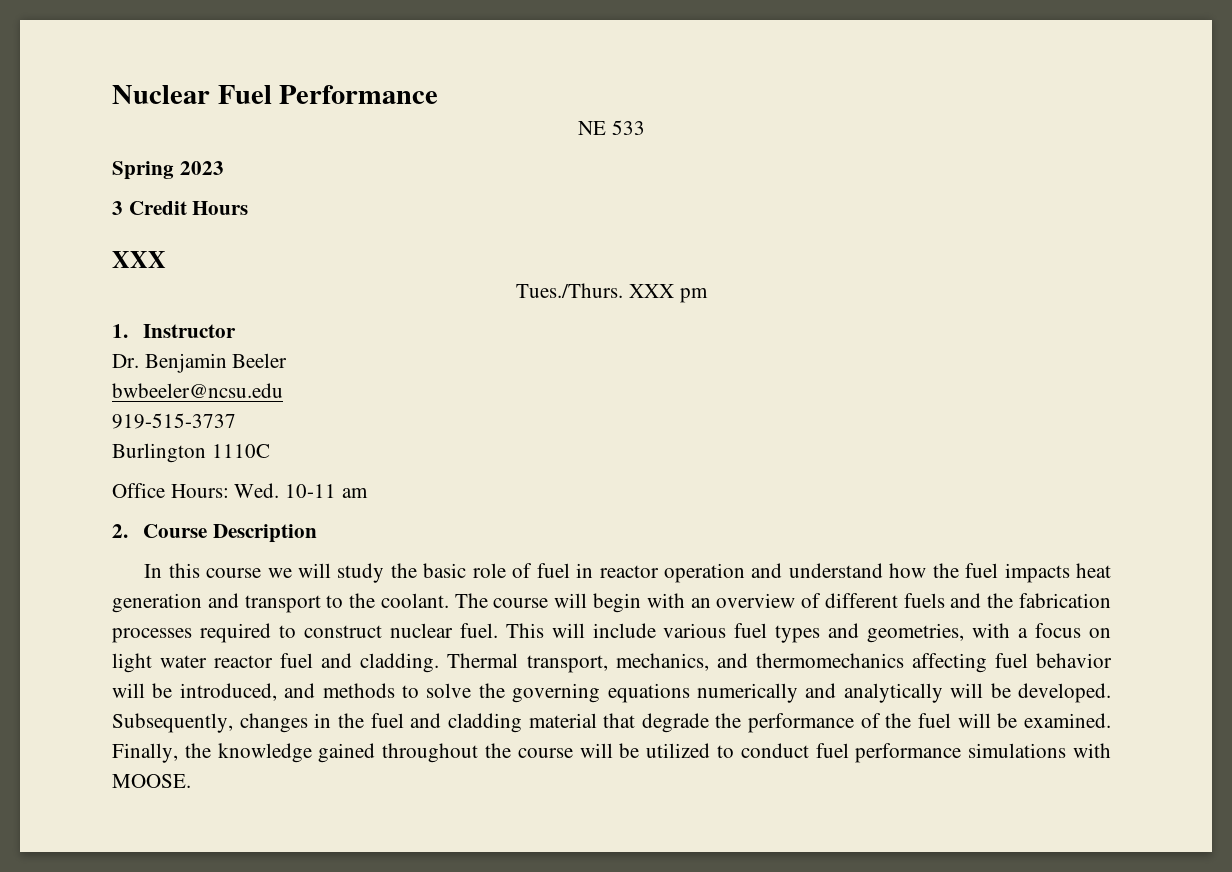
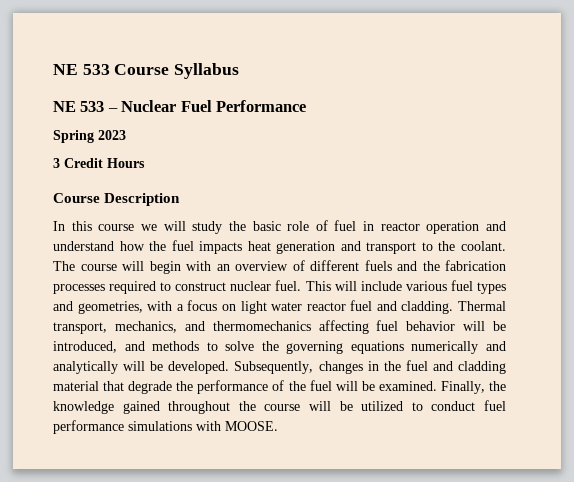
- Nuclear Fuel Performance
+ NE 533 Course Syllabus
+ NE 533 – Nuclear Fuel Performance
- NE 533
  3 Credit Hours
- XXX
- Tues./Thurs. XXX pm
- 1. Instructor
- Dr. Benjamin Beeler
- bwbeeler@ncsu.edu
- 919-515-3737
- Burlington 1110C
- Office Hours: Wed. 10-11 am
- 2. Course Description
+ Course Description

